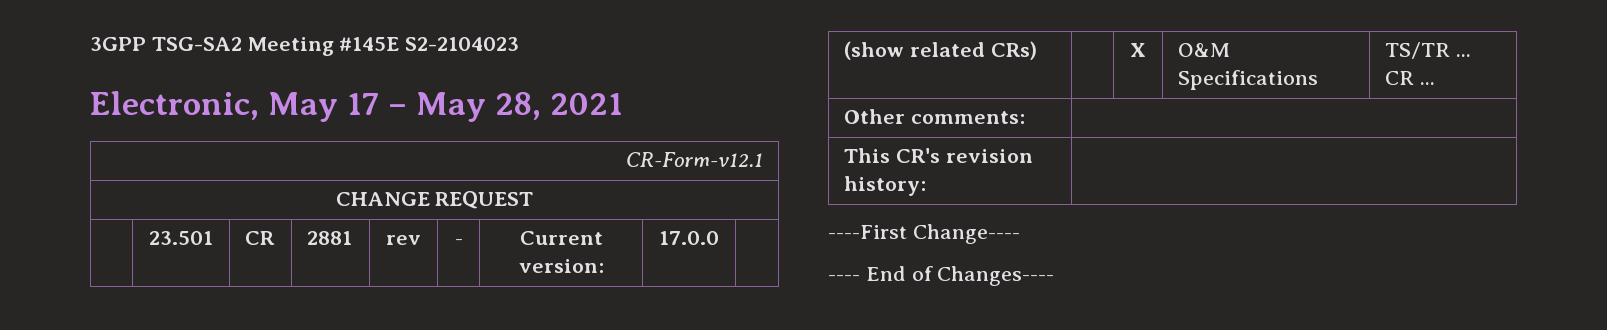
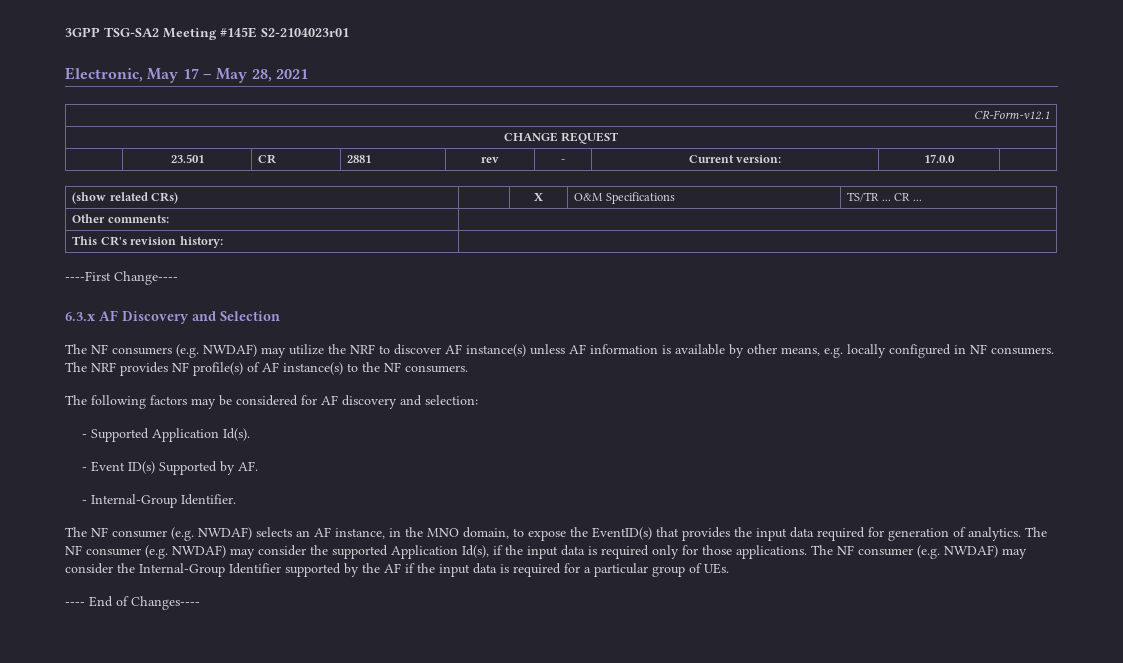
- 3GPP TSG-SA2 Meeting #145E S2-2104023
+ 3GPP TSG-SA2 Meeting #145E S2-2104023r01
+ 6.3.x AF Discovery and Selection
+ The NF consumers (e.g. NWDAF) may utilize the NRF to discover AF instance(s) unless AF information is available by other means, e.g. locally configured in NF consumers. The NRF provides NF profile(s) of AF instance(s) to the NF consumers.
+ The following factors may be considered for AF discovery and selection:
+ - Supported Application Id(s).
+ - Event ID(s) Supported by AF.
+ - Internal-Group Identifier.
+ The NF consumer (e.g. NWDAF) selects an AF instance, in the MNO domain, to expose the EventID(s) that provides the input data required for generation of analytics. The NF consumer (e.g. NWDAF) may consider the supported Application Id(s), if the input data is required only for those applications. The NF consumer (e.g. NWDAF) may consider the Internal-Group Identifier supported by the AF if the input data is required for a particular group of UEs.

